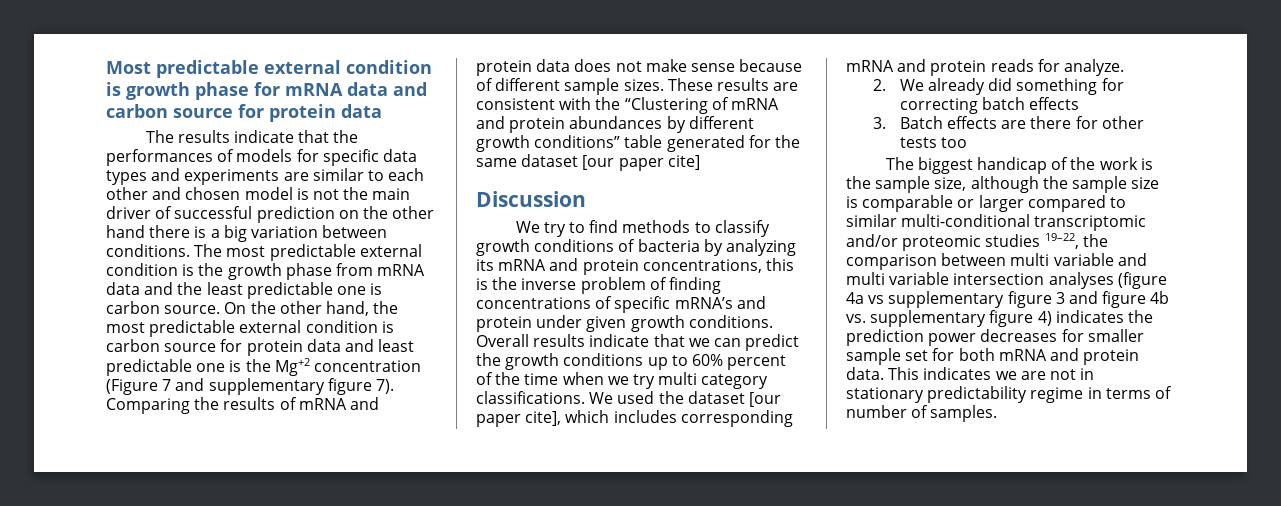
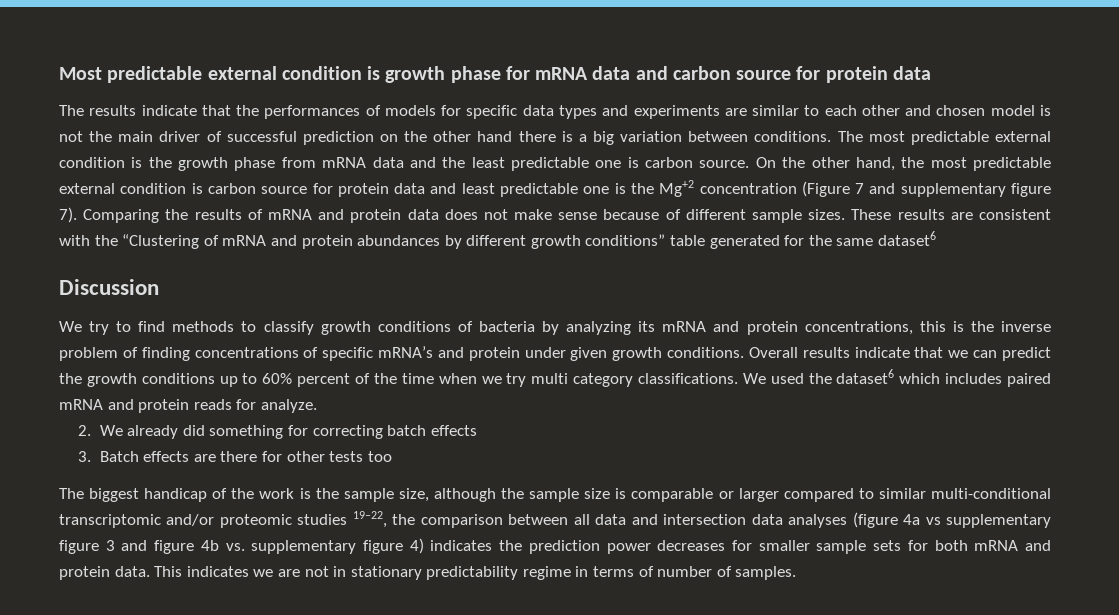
- These results are consistent with the “Clustering of mRNA and protein abundances by different growth conditions” table generated for the same dataset [our paper cite]
+ These results are consistent with the “Clustering of mRNA and protein abundances by different growth conditions” table generated for the same dataset6
- We used the dataset [our paper cite], which includes corresponding mRNA and protein reads for analyze.
+ We used the dataset6 which includes paired mRNA and protein reads for analyze.
- The biggest handicap of the work is the sample size, although the sample size is comparable or larger compared to similar multi-conditional transcriptomic and/or proteomic studies 19–22, the comparison between multi variable and multi variable intersection analyses (figure 4a vs supplementary figure 3 and figure 4b vs. supplementary figure 4) indicates the prediction power decreases for smaller sample set for both mRNA and protein data.
+ The biggest handicap of the work is the sample size, although the sample size is comparable or larger compared to similar multi-conditional transcriptomic and/or proteomic studies 19–22, the comparison between all data and intersection data analyses (figure 4a vs supplementary figure 3 and figure 4b vs. supplementary figure 4) indicates the prediction power decreases for smaller sample sets for both mRNA and protein data.

